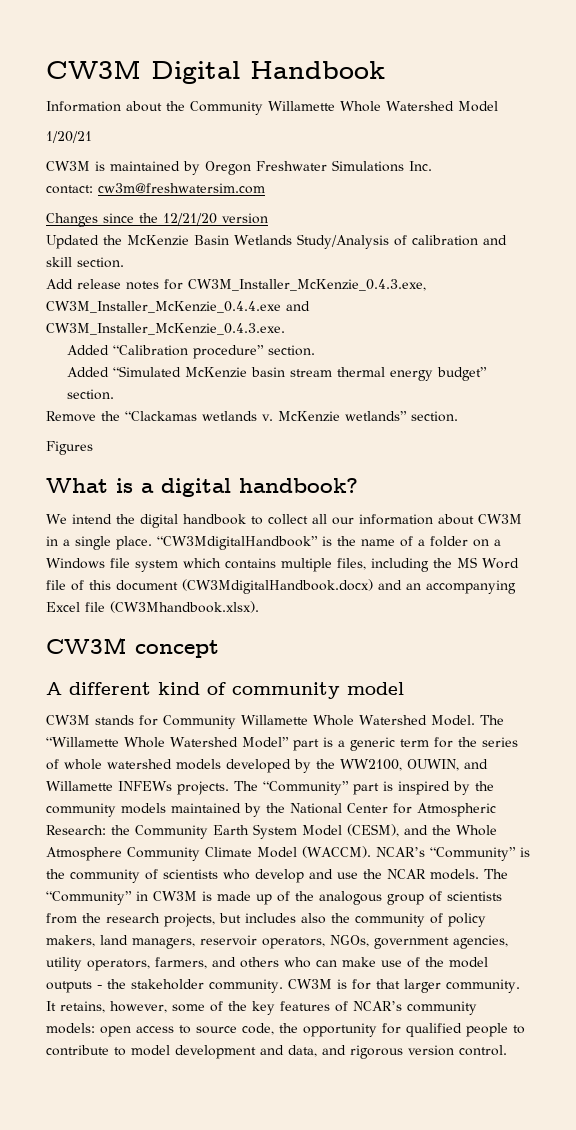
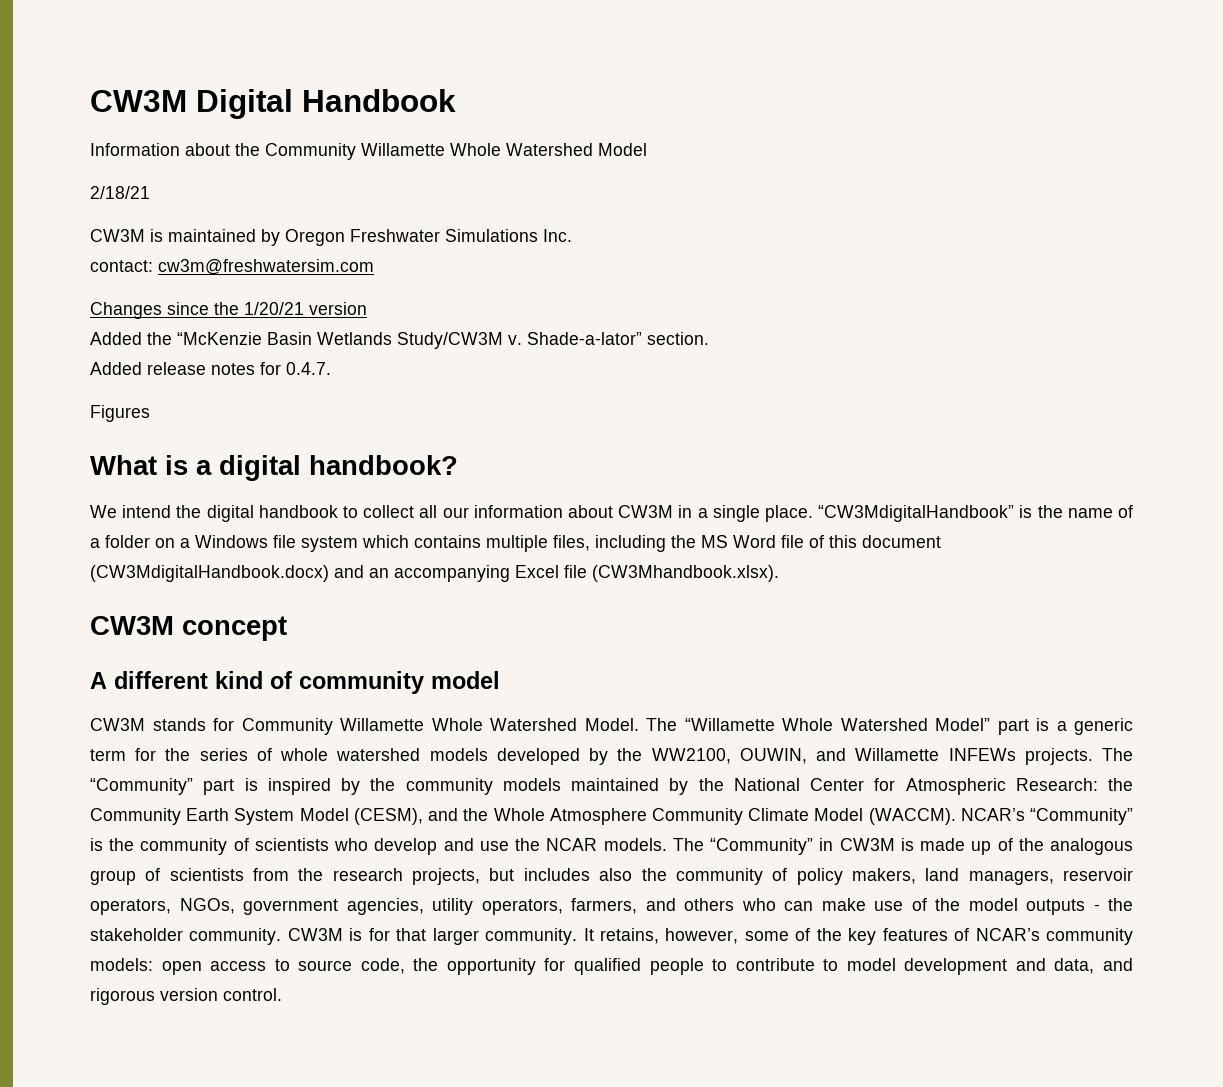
- 1/20/21
+ 2/18/21
- Changes since the 12/21/20 version
+ Changes since the 1/20/21 version
- Updated the McKenzie Basin Wetlands Study/Analysis of calibration and skill section.
- Add release notes for CW3M_Installer_McKenzie_0.4.3.exe, CW3M_Installer_McKenzie_0.4.4.exe and CW3M_Installer_McKenzie_0.4.3.exe.
- Added “Calibration procedure” section.
- Added “Simulated McKenzie basin stream thermal energy budget” section.
- Remove the “Clackamas wetlands v. McKenzie wetlands” section.
+ Added the “McKenzie Basin Wetlands Study/CW3M v. Shade-a-lator” section.
+ Added release notes for 0.4.7.

